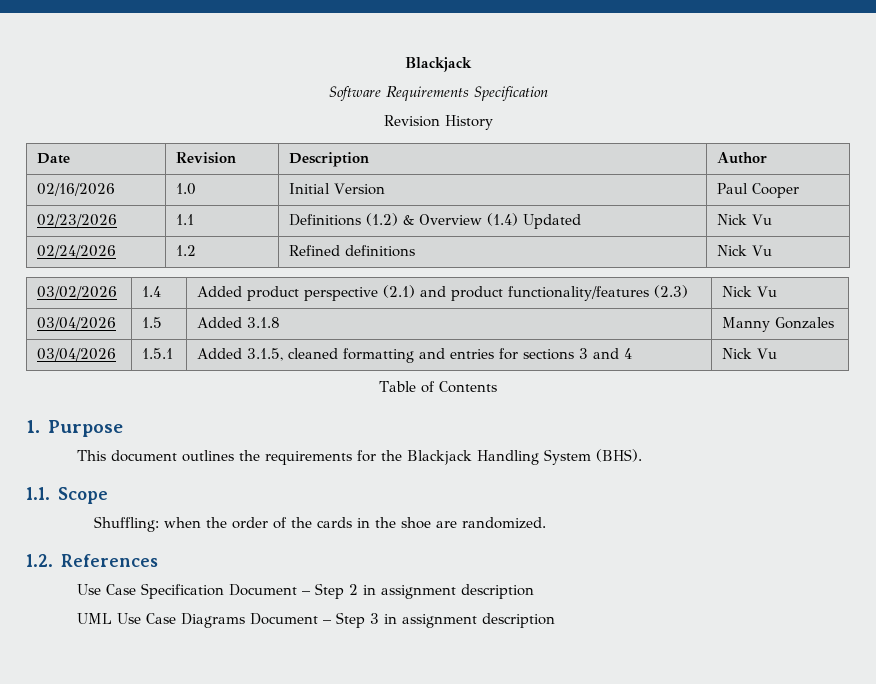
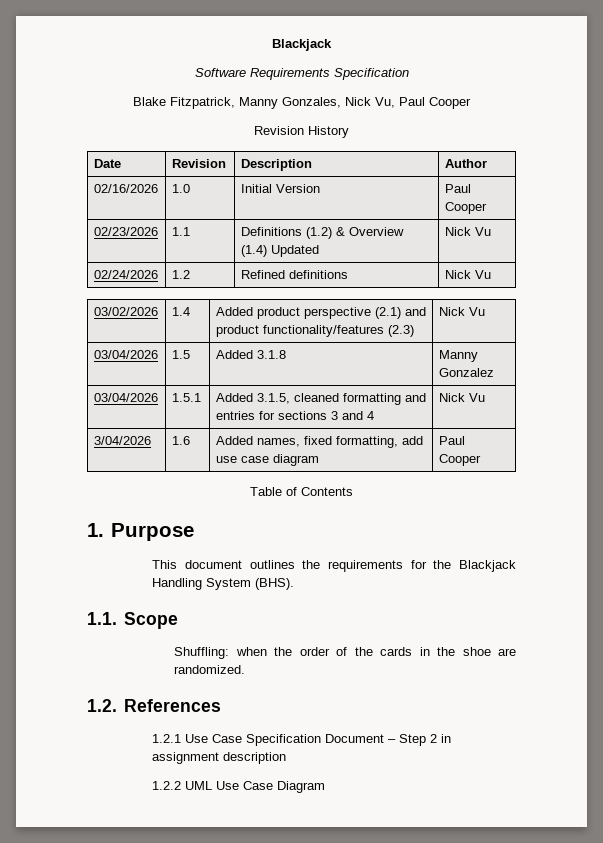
+ Blake Fitzpatrick, Manny Gonzales, Nick Vu, Paul Cooper
- 03/04/2026 | 1.5 | Added 3.1.8 | Manny Gonzales
+ 03/04/2026 | 1.5 | Added 3.1.8 | Manny Gonzalez
+ 3/04/2026 | 1.6 | Added names, fixed formatting, add use case diagram | Paul Cooper
- Use Case Specification Document – Step 2 in assignment description
+ 1.2.1 Use Case Specification Document – Step 2 in assignment description
- UML Use Case Diagrams Document – Step 3 in assignment description
+ 1.2.2 UML Use Case Diagram

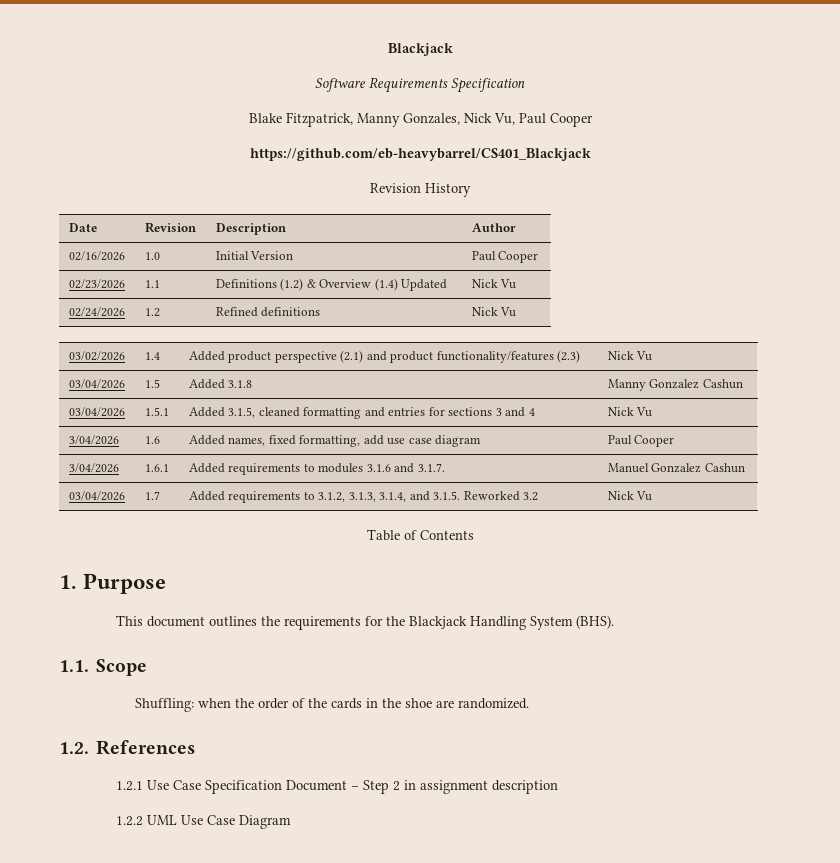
+ https://github.com/eb-heavybarrel/CS401_Blackjack
- 03/04/2026 | 1.5 | Added 3.1.8 | Manny Gonzalez
+ 03/04/2026 | 1.5 | Added 3.1.8 | Manny Gonzalez Cashun
+ 3/04/2026 | 1.6.1 | Added requirements to modules 3.1.6 and 3.1.7. | Manuel Gonzalez Cashun
+ 03/04/2026 | 1.7 | Added requirements to 3.1.2, 3.1.3, 3.1.4, and 3.1.5. Reworked 3.2 | Nick Vu

